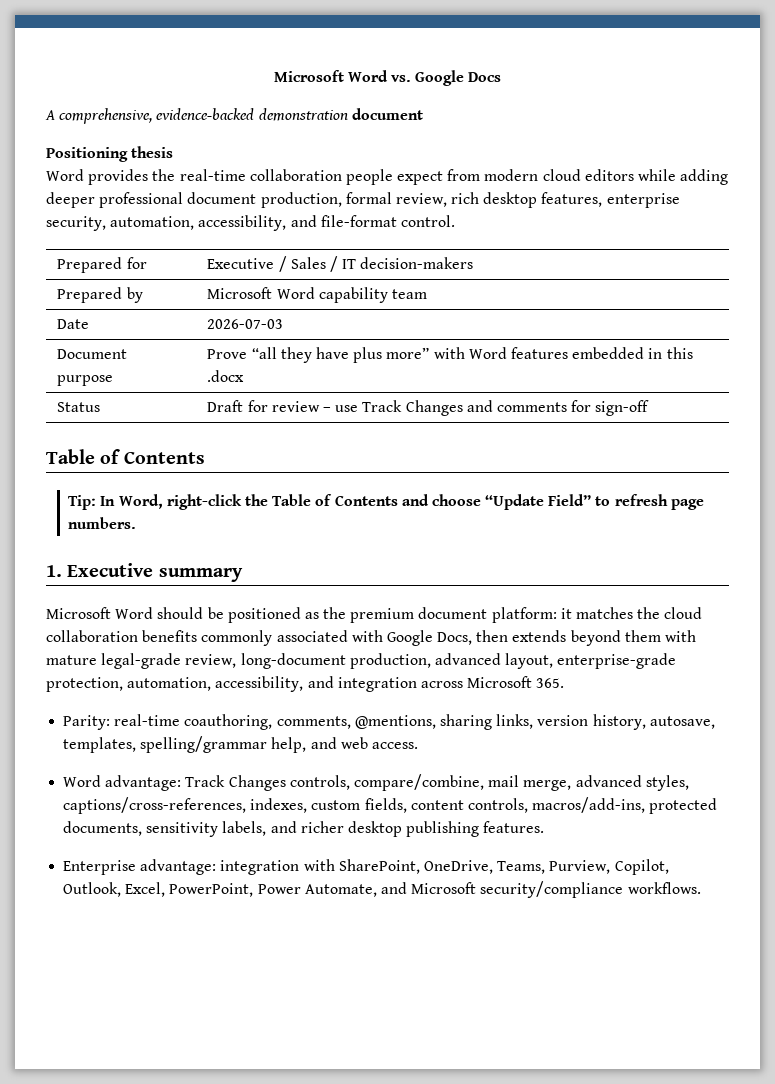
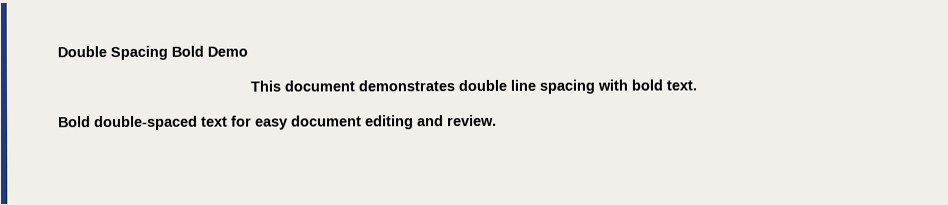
- Microsoft Word vs. Google Docs
- A comprehensive, evidence-backed demonstration document
- Positioning thesis
- Word provides the real-time collaboration people expect from modern cloud editors while adding deeper professional document production, formal review, rich desktop features, enterprise security, automation, accessibility, and file-format control.
- Prepared for | Executive / Sales / IT decision-makers
- Prepared by | Microsoft Word capability team
- Date | 2026-07-03
- Document purpose | Prove “all they have plus more” with Word features embedded in this .docx
- Status | Draft for review – use Track Changes and comments for sign-off
- Table of Contents
- Tip: In Word, right-click the Table of Contents and choose “Update Field” to refresh page numbers.
- 1. Executive summary
- Microsoft Word should be positioned as the premium document platform: it matches the cloud collaboration benefits commonly associated with Google Docs, then extends beyond them with mature legal-grade review, long-document production, advanced layout, enterprise-grade protection, automation, accessibility, and integration across Microsoft 365.
- Parity: real-time coauthoring, comments, @mentions, sharing links, version history, autosave, templates, spelling/grammar help, and web access.
- Word advantage: Track Changes controls, compare/combine, mail merge, advanced styles, captions/cross-references, indexes, custom fields, content controls, macros/add-ins, protected documents, sensitivity labels, and richer desktop publishing features.
- Enterprise advantage: integration with SharePoint, OneDrive, Teams, Purview, Copilot, Outlook, Excel, PowerPoint, Power Automate, and Microsoft security/compliance workflows.
+ Double Spacing Bold Demo
+ This document demonstrates double line spacing with bold text.
+ Bold double-spaced text for easy document editing and review.

